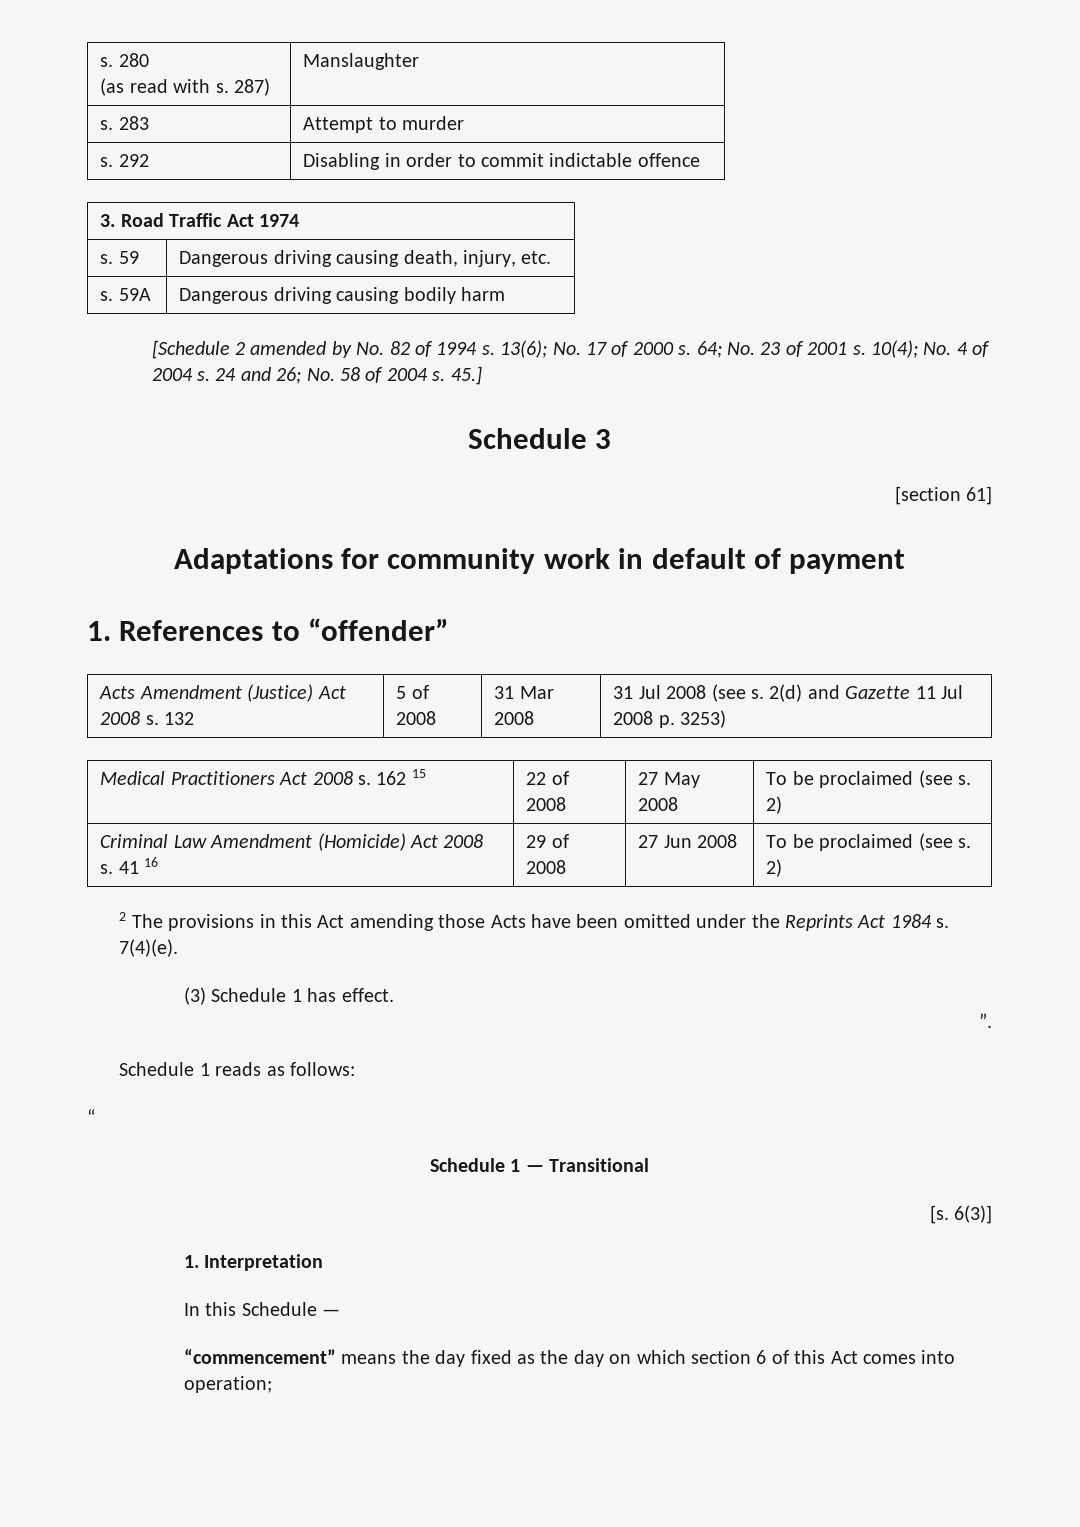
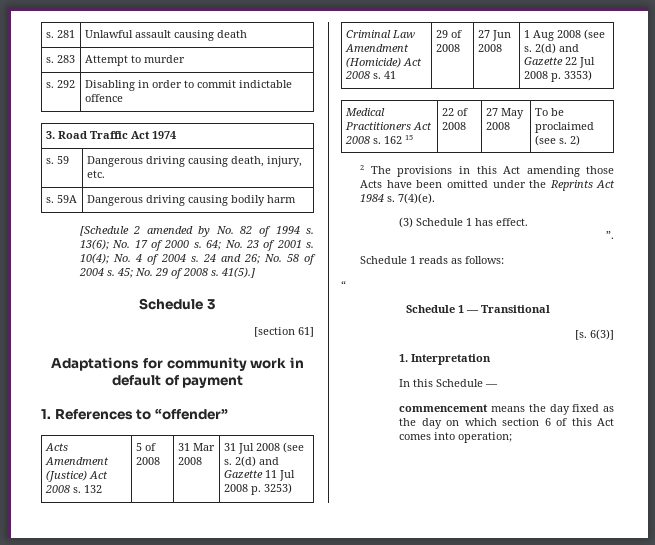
- s. 280
- (as read with s. 287) | Manslaughter
+ s. 281 | Unlawful assault causing death
- 45.]
+ 45; No. 29 of 2008 s. 41(5).]
+ Criminal Law Amendment (Homicide) Act 2008 s. 41 | 29 of 2008 | 27 Jun 2008 | 1 Aug 2008 (see s. 2(d) and Gazette 22 Jul 2008 p. 3353)
- Criminal Law Amendment (Homicide) Act 2008 s. 41 16 | 29 of 2008 | 27 Jun 2008 | To be proclaimed (see s. 2)
- “commencement” means the day fixed as the day on which section 6 of this Act comes into operation;
+ commencement means the day fixed as the day on which section 6 of this Act comes into operation;

